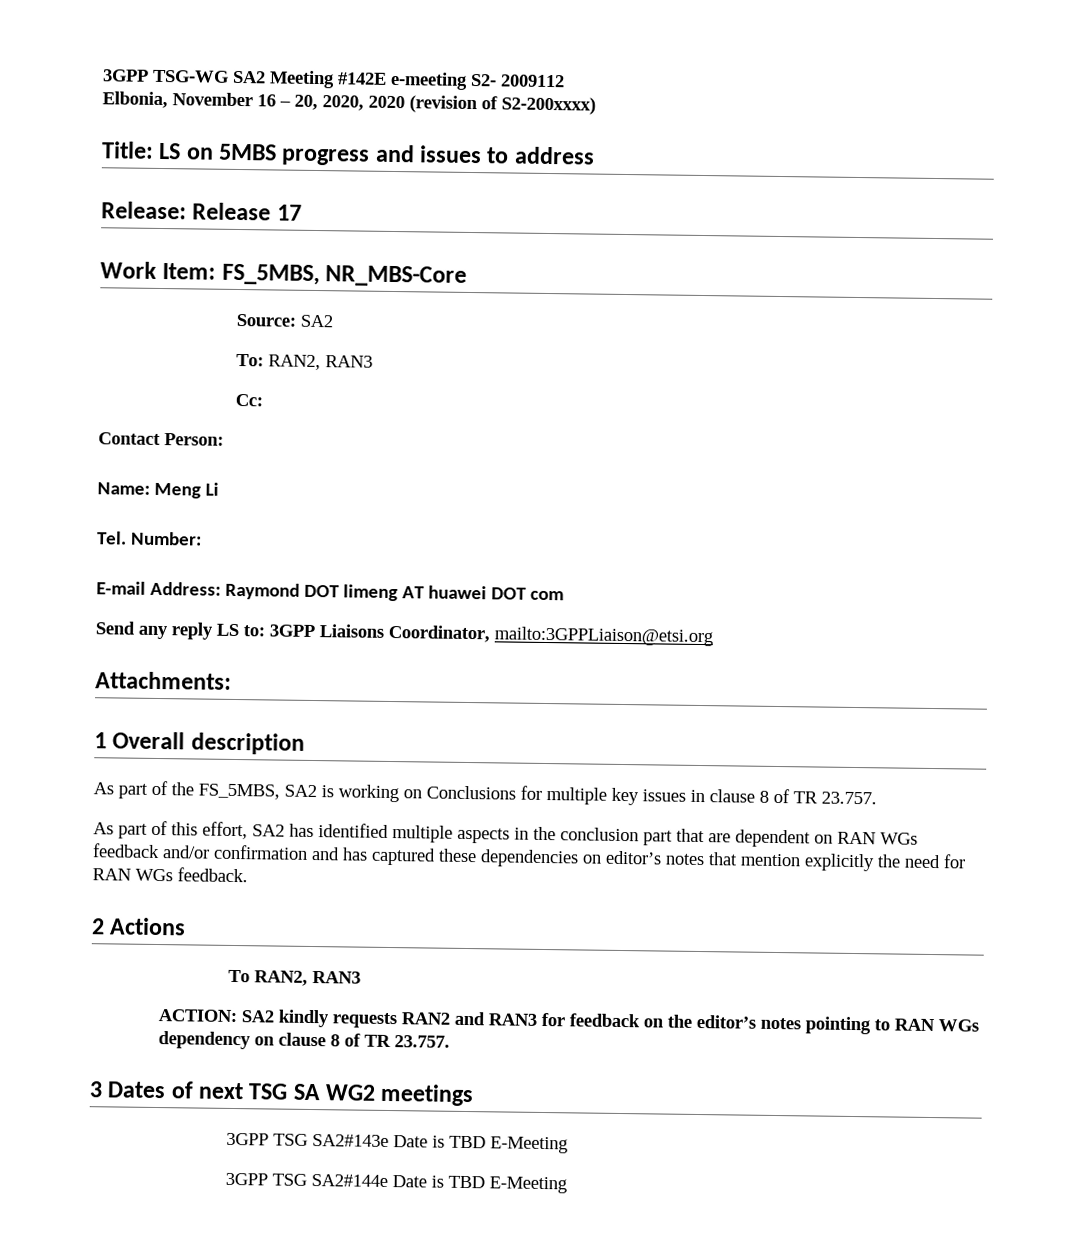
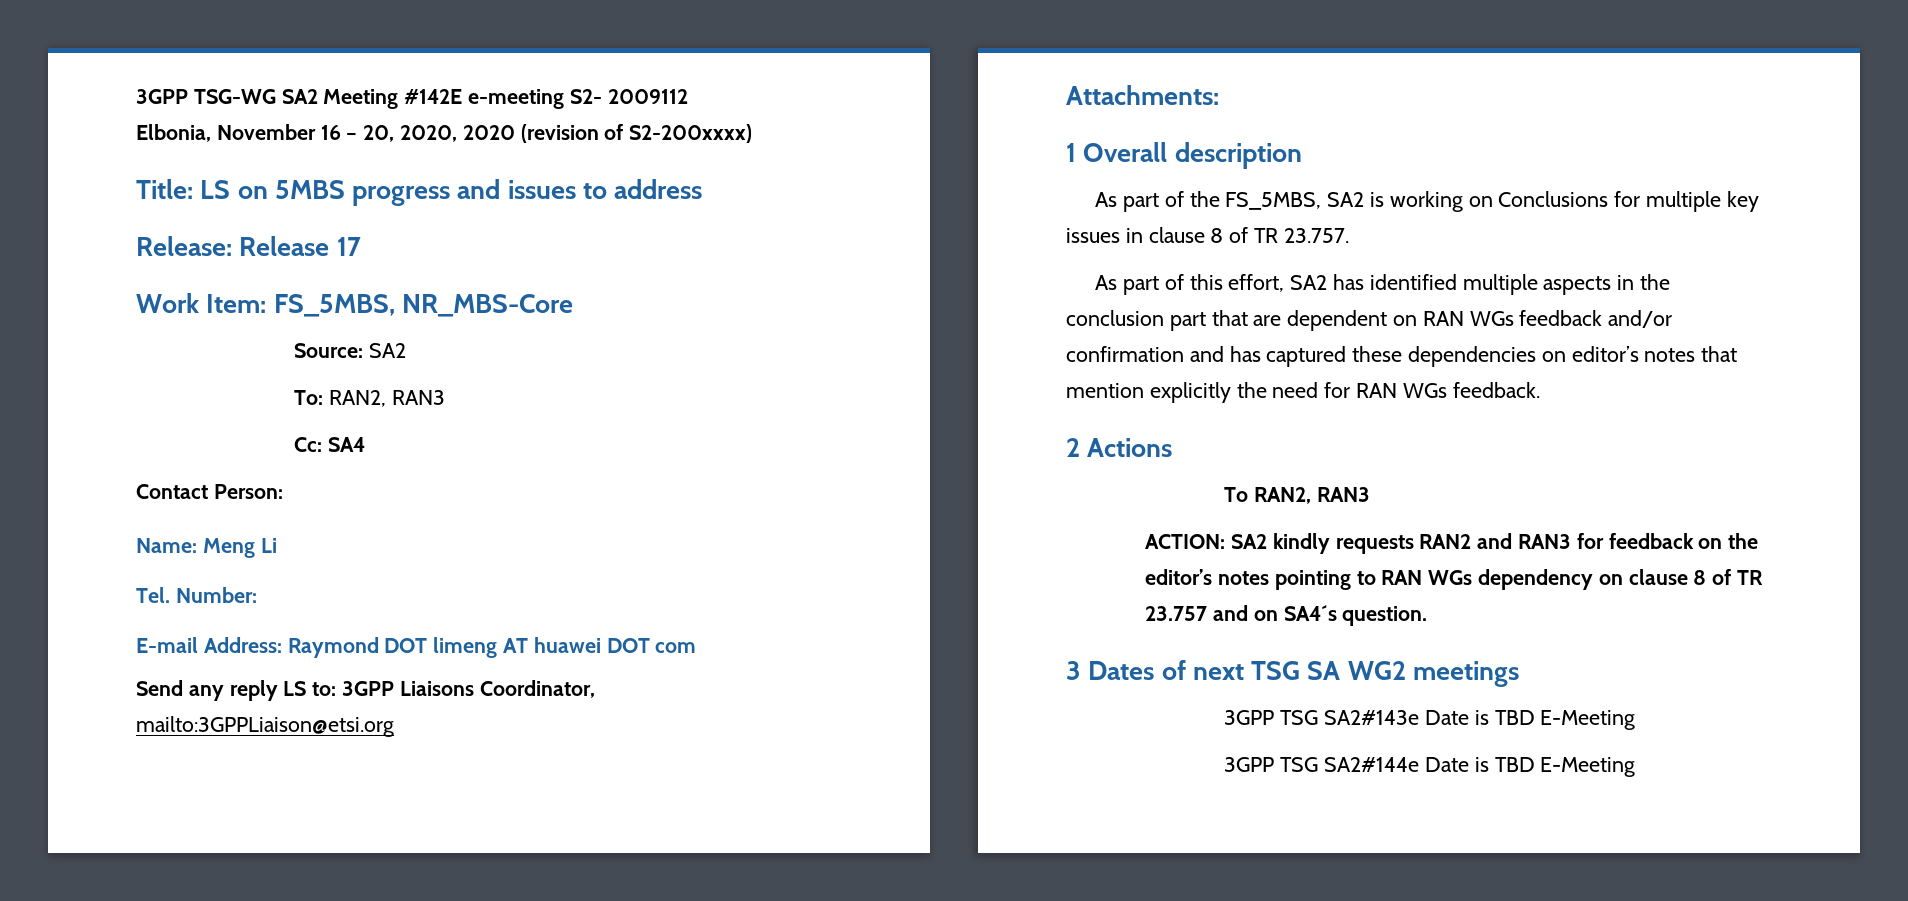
- Cc:
+ Cc: SA4
- ACTION: SA2 kindly requests RAN2 and RAN3 for feedback on the editor’s notes pointing to RAN WGs dependency on clause 8 of TR 23.757.
+ ACTION: SA2 kindly requests RAN2 and RAN3 for feedback on the editor’s notes pointing to RAN WGs dependency on clause 8 of TR 23.757 and on SA4´s question.

